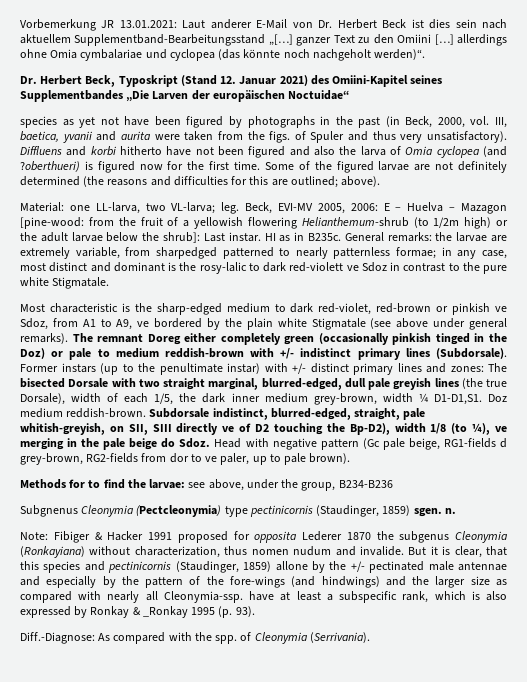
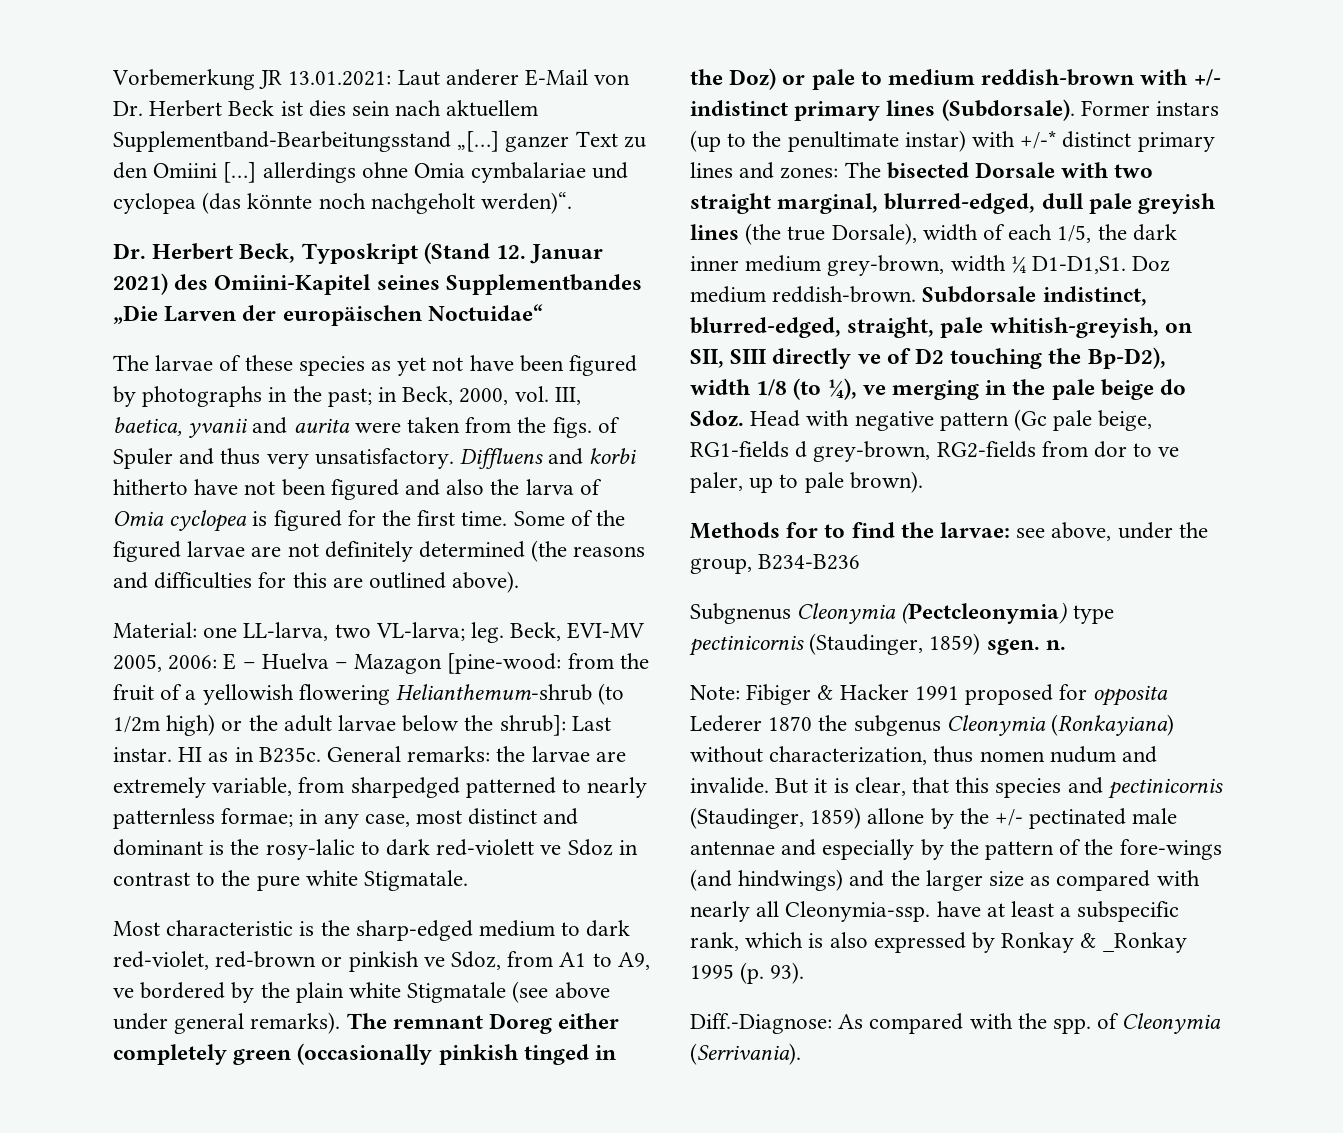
- species as yet not have been figured by photographs in the past (in Beck, 2000, vol. III, baetica, yvanii and aurita were taken from the figs. of Spuler and thus very unsatisfactory).
+ The larvae of these species as yet not have been figured by photographs in the past; in Beck, 2000, vol. III, baetica, yvanii and aurita were taken from the figs. of Spuler and thus very unsatisfactory.
- Diffluens and korbi hitherto have not been figured and also the larva of Omia cyclopea (and ?oberthueri) is figured now for the first time.
+ Diffluens and korbi hitherto have not been figured and also the larva of Omia cyclopea is figured for the first time.
- Some of the figured larvae are not definitely determined (the reasons and difficulties for this are outlined; above).
+ Some of the figured larvae are not definitely determined (the reasons and difficulties for this are outlined above).
- Former instars (up to the penultimate instar) with +/- distinct primary lines and zones: The bisected Dorsale with two straight marginal, blurred-edged, dull pale greyish lines (the true Dorsale), width of each 1/5, the dark inner medium grey-brown, width ¼ D1-D1,S1.
+ Former instars (up to the penultimate instar) with +/-* distinct primary lines and zones: The bisected Dorsale with two straight marginal, blurred-edged, dull pale greyish lines (the true Dorsale), width of each 1/5, the dark inner medium grey-brown, width ¼ D1-D1,S1.

